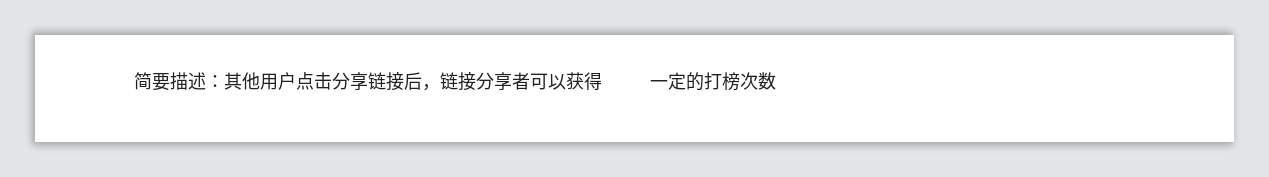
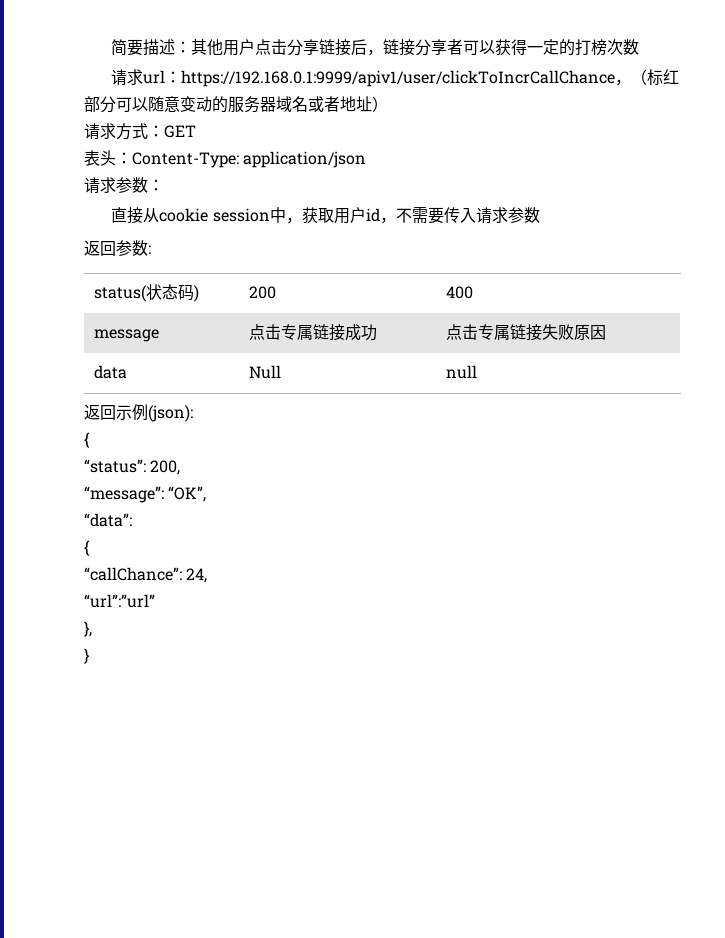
+ 请求url：https://192.168.0.1:9999/apiv1/user/clickToIncrCallChance，（标红部分可以随意变动的服务器域名或者地址）
+ 请求方式：GET
+ 表头：Content-Type: application/json
+ 请求参数：
+ 直接从cookie session中，获取用户id，不需要传入请求参数
+ 返回参数:
+ status(状态码) | 200 | 400
+ message | 点击专属链接成功 | 点击专属链接失败原因
+ data | Null | null
+ 返回示例(json):
+ {
+ “status”: 200,
+ “message”: “OK”,
+ “data”:
+ {
+ “callChance”: 24,
+ “url”:”url”
+ },
+ }

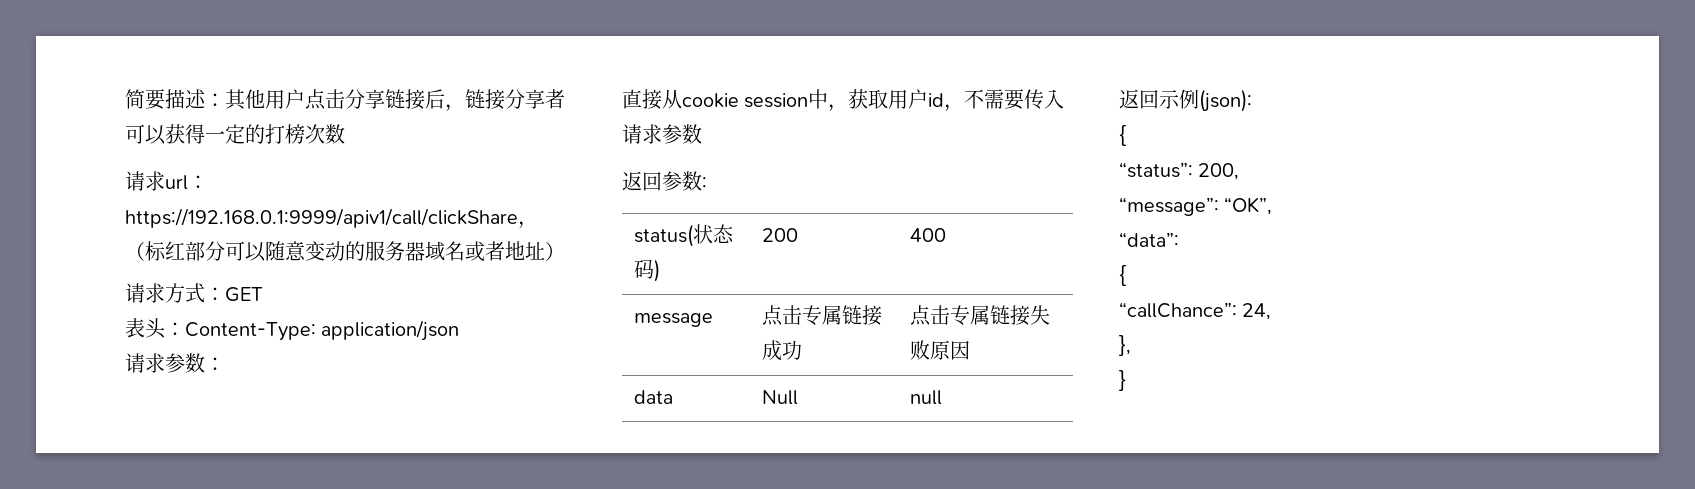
- 请求url：https://192.168.0.1:9999/apiv1/user/clickToIncrCallChance，（标红部分可以随意变动的服务器域名或者地址）
+ 请求url：https://192.168.0.1:9999/apiv1/call/clickShare，（标红部分可以随意变动的服务器域名或者地址）
- “url”:”url”

